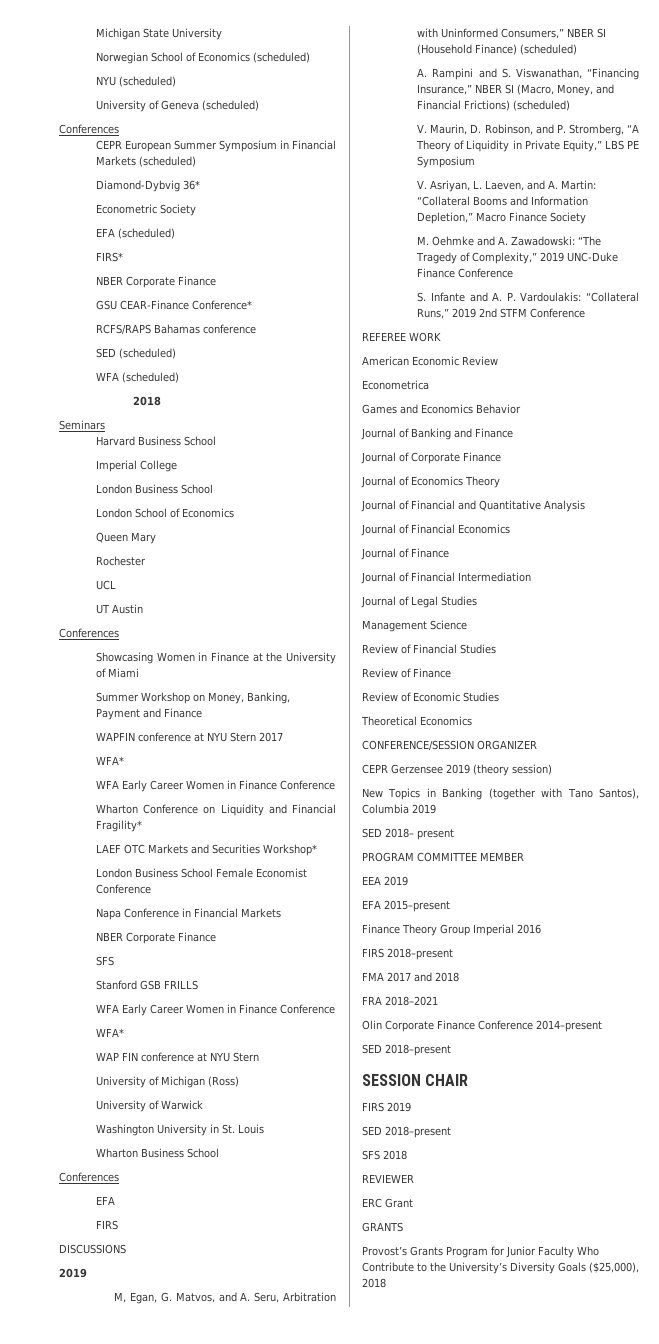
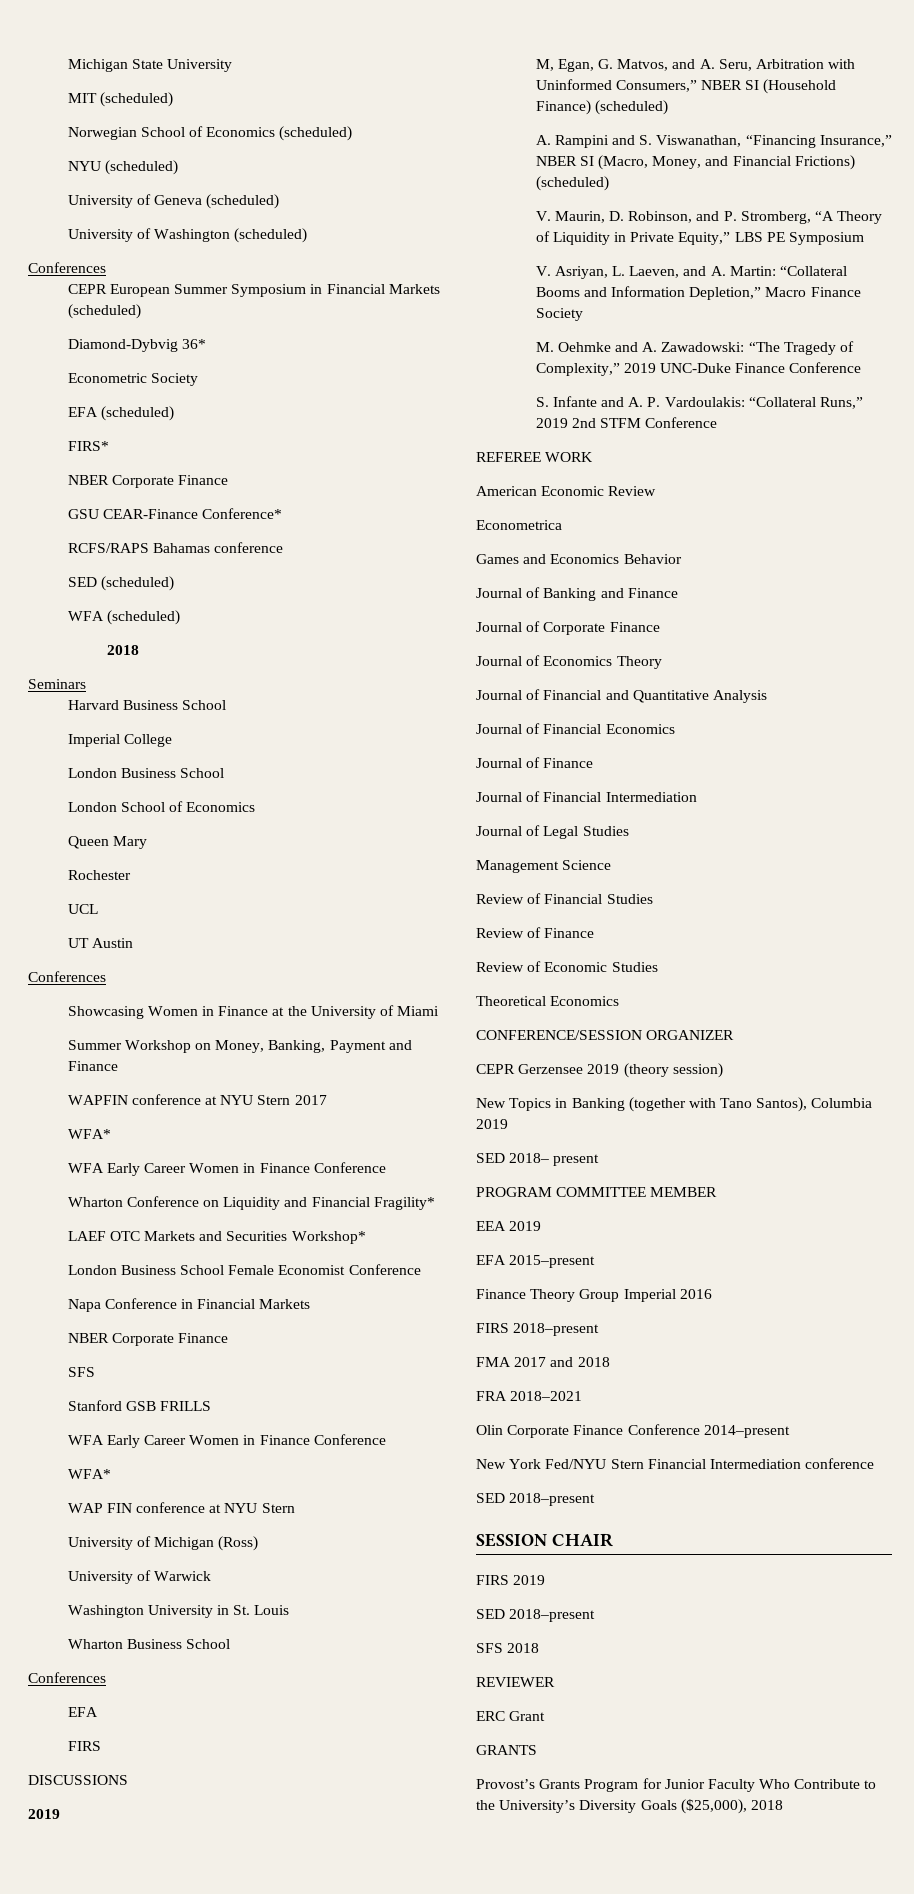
+ MIT (scheduled)
+ University of Washington (scheduled)
+ New York Fed/NYU Stern Financial Intermediation conference

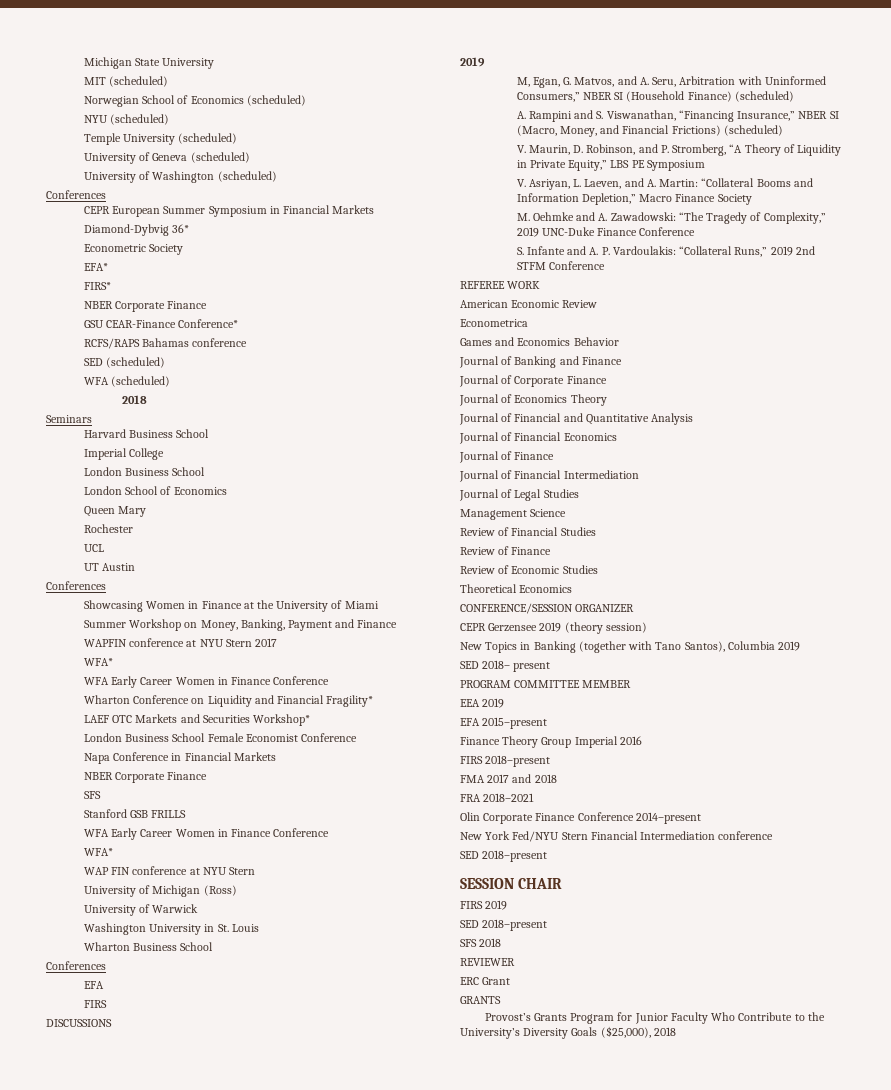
+ Temple University (scheduled)
- CEPR European Summer Symposium in Financial Markets (scheduled)
+ CEPR European Summer Symposium in Financial Markets
- EFA (scheduled)
+ EFA*

